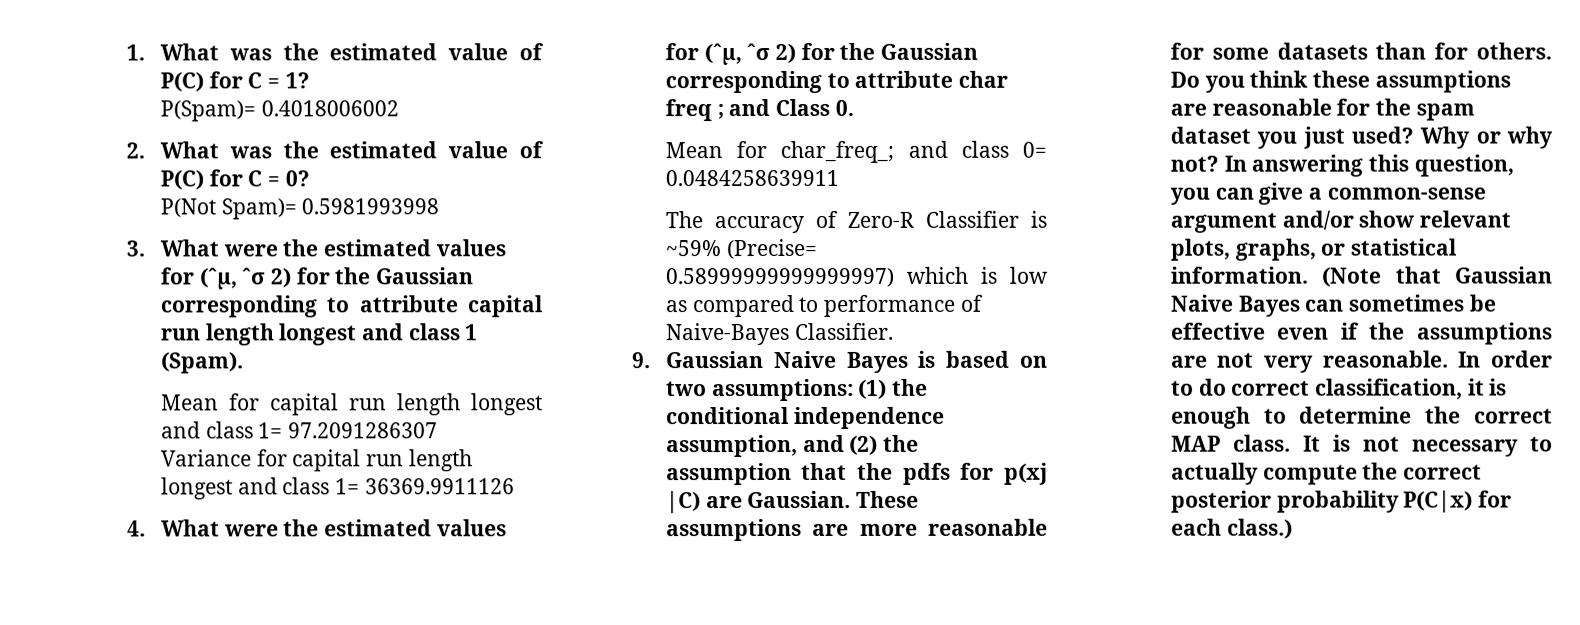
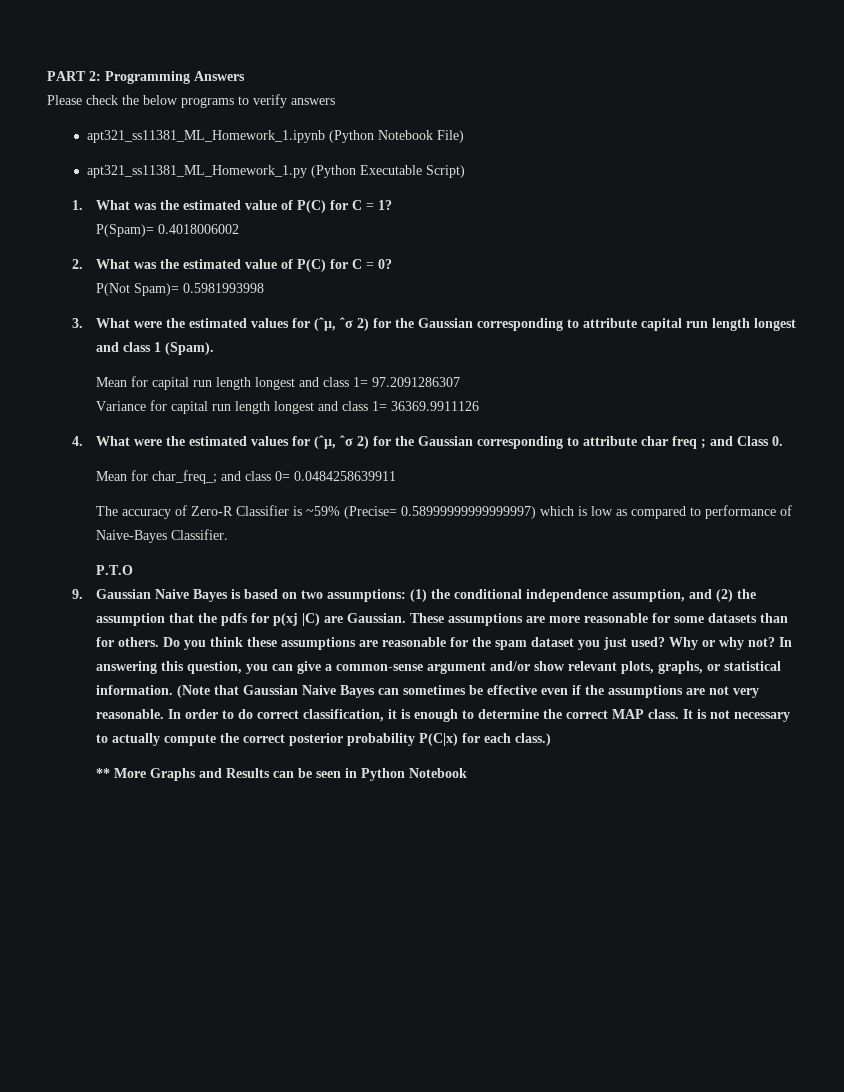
+ PART 2: Programming Answers
+ Please check the below programs to verify answers
+ apt321_ss11381_ML_Homework_1.ipynb (Python Notebook File)
+ apt321_ss11381_ML_Homework_1.py (Python Executable Script)
+ P.T.O
+ ** More Graphs and Results can be seen in Python Notebook

